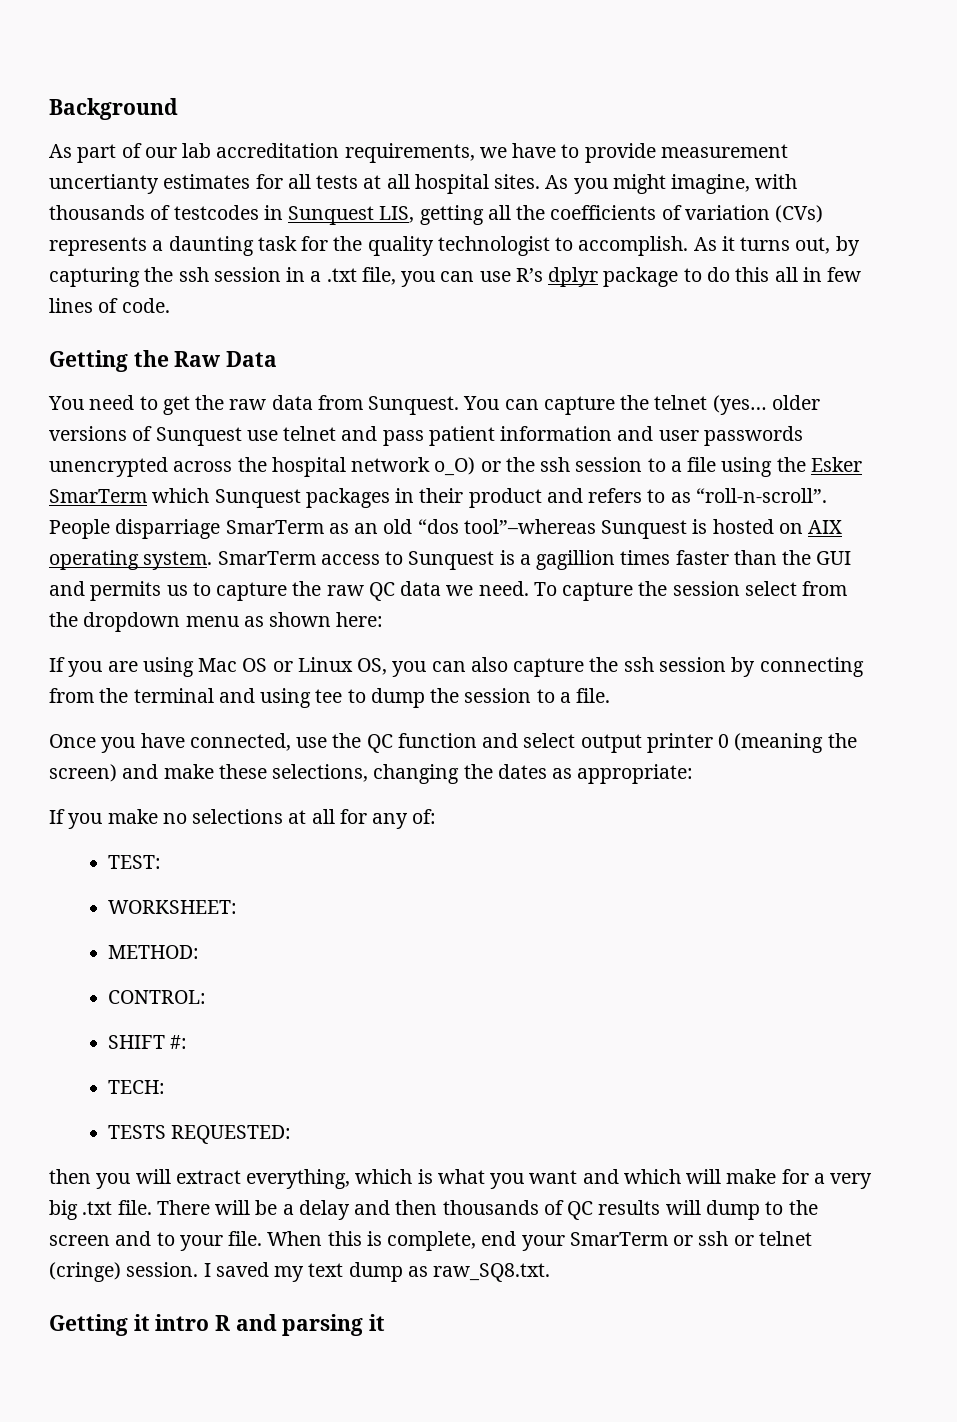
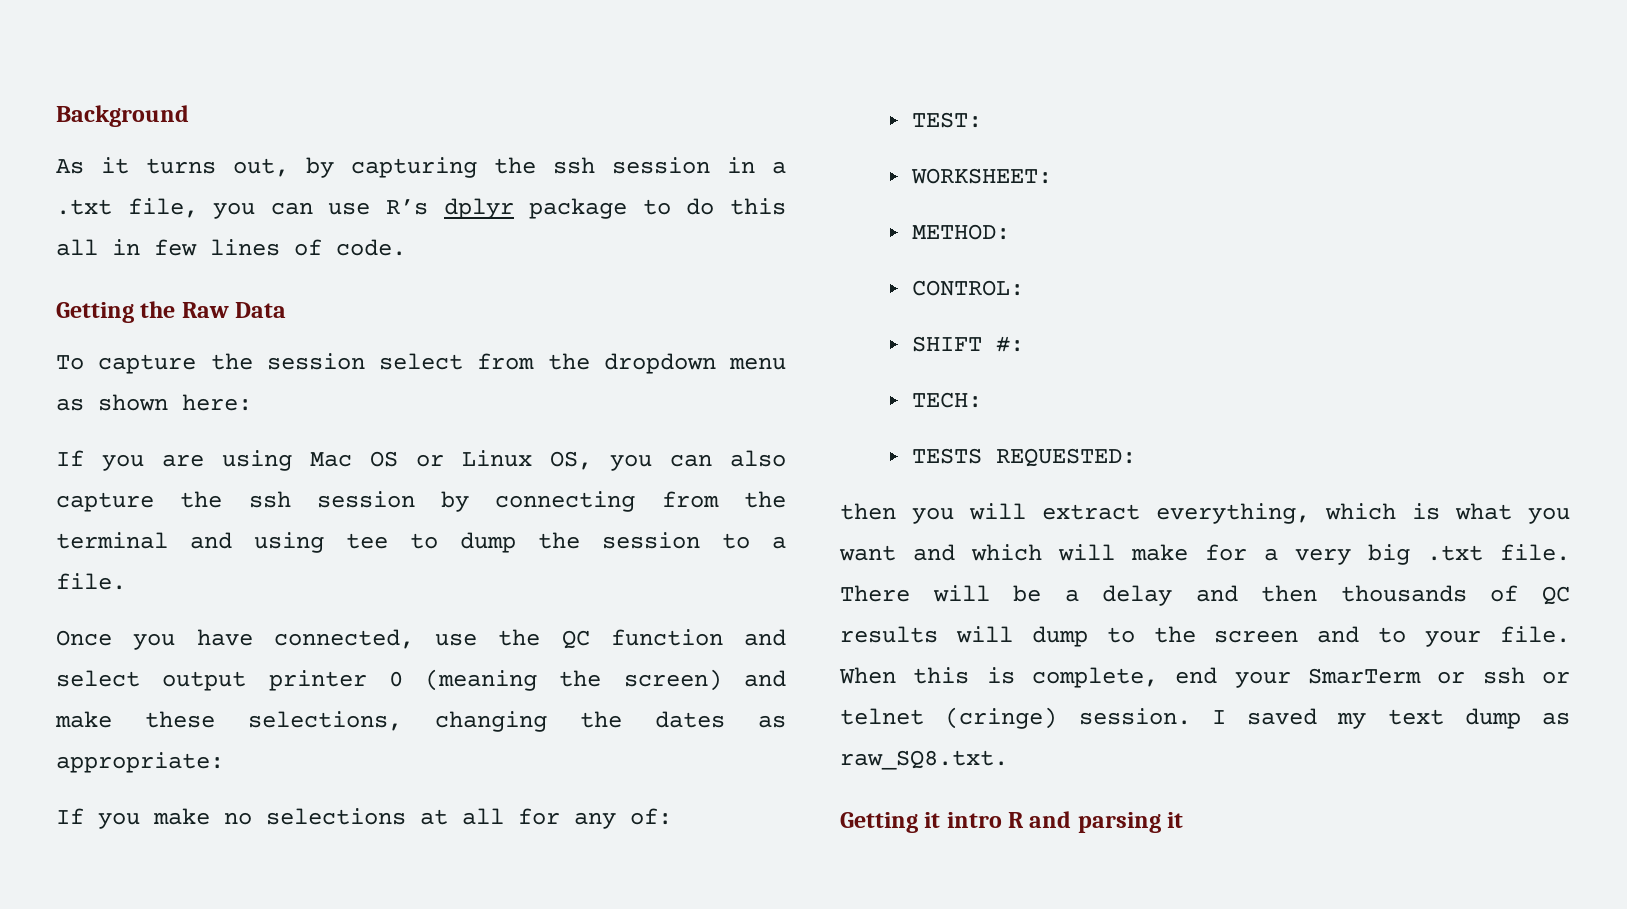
- As part of our lab accreditation requirements, we have to provide measurement uncertianty estimates for all tests at all hospital sites. As you might imagine, with thousands of testcodes in Sunquest LIS, getting all the coefficients of variation (CVs) represents a daunting task for the quality technologist to accomplish. As it turns out, by capturing the ssh session in a .txt file, you can use R’s dplyr package to do this all in few lines of code.
+ As it turns out, by capturing the ssh session in a .txt file, you can use R’s dplyr package to do this all in few lines of code.
- You need to get the raw data from Sunquest. You can capture the telnet (yes… older versions of Sunquest use telnet and pass patient information and user passwords unencrypted across the hospital network o_O) or the ssh session to a file using the Esker SmarTerm which Sunquest packages in their product and refers to as “roll-n-scroll”. People disparriage SmarTerm as an old “dos tool”–whereas Sunquest is hosted on AIX operating system. SmarTerm access to Sunquest is a gagillion times faster than the GUI and permits us to capture the raw QC data we need.

